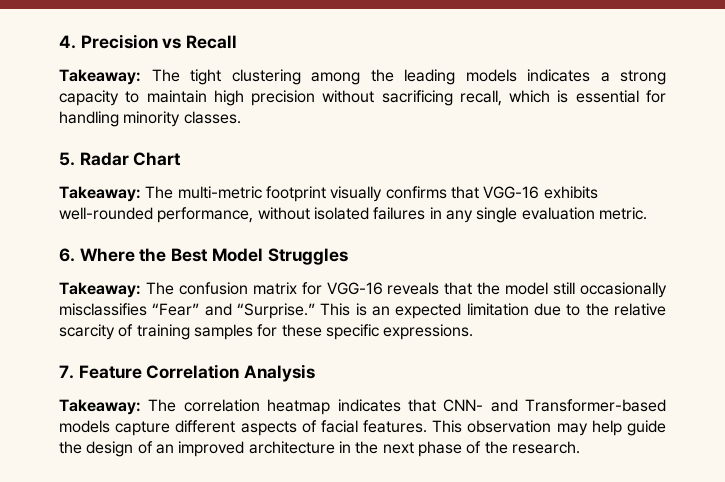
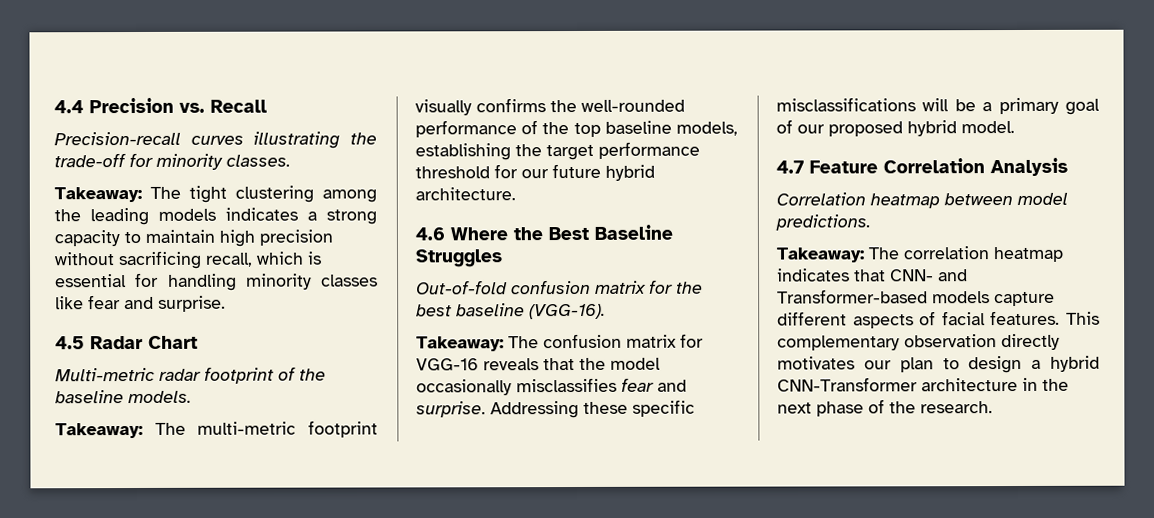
- 4. Precision vs Recall
+ 4.4 Precision vs. Recall
+ Precision-recall curves illustrating the trade-off for minority classes.
- Takeaway: The tight clustering among the leading models indicates a strong capacity to maintain high precision without sacrificing recall, which is essential for handling minority classes.
- 5. Radar Chart
+ Takeaway: The tight clustering among the leading models indicates a strong capacity to maintain high precision without sacrificing recall, which is essential for handling minority classes like fear and surprise.
+ 4.5 Radar Chart
+ Multi-metric radar footprint of the baseline models.
- Takeaway: The multi-metric footprint visually confirms that VGG-16 exhibits well-rounded performance, without isolated failures in any single evaluation metric.
- 6. Where the Best Model Struggles
+ Takeaway: The multi-metric footprint visually confirms the well-rounded performance of the top baseline models, establishing the target performance threshold for our future hybrid architecture.
+ 4.6 Where the Best Baseline Struggles
+ Out-of-fold confusion matrix for the best baseline (VGG-16).
- Takeaway: The confusion matrix for VGG-16 reveals that the model still occasionally misclassifies “Fear” and “Surprise.” This is an expected limitation due to the relative scarcity of training samples for these specific expressions.
- 7. Feature Correlation Analysis
+ Takeaway: The confusion matrix for VGG-16 reveals that the model occasionally misclassifies fear and surprise. Addressing these specific misclassifications will be a primary goal of our proposed hybrid model.
+ 4.7 Feature Correlation Analysis
+ Correlation heatmap between model predictions.
- This observation may help guide the design of an improved architecture in the next phase of the research.
+ This complementary observation directly motivates our plan to design a hybrid CNN-Transformer architecture in the next phase of the research.

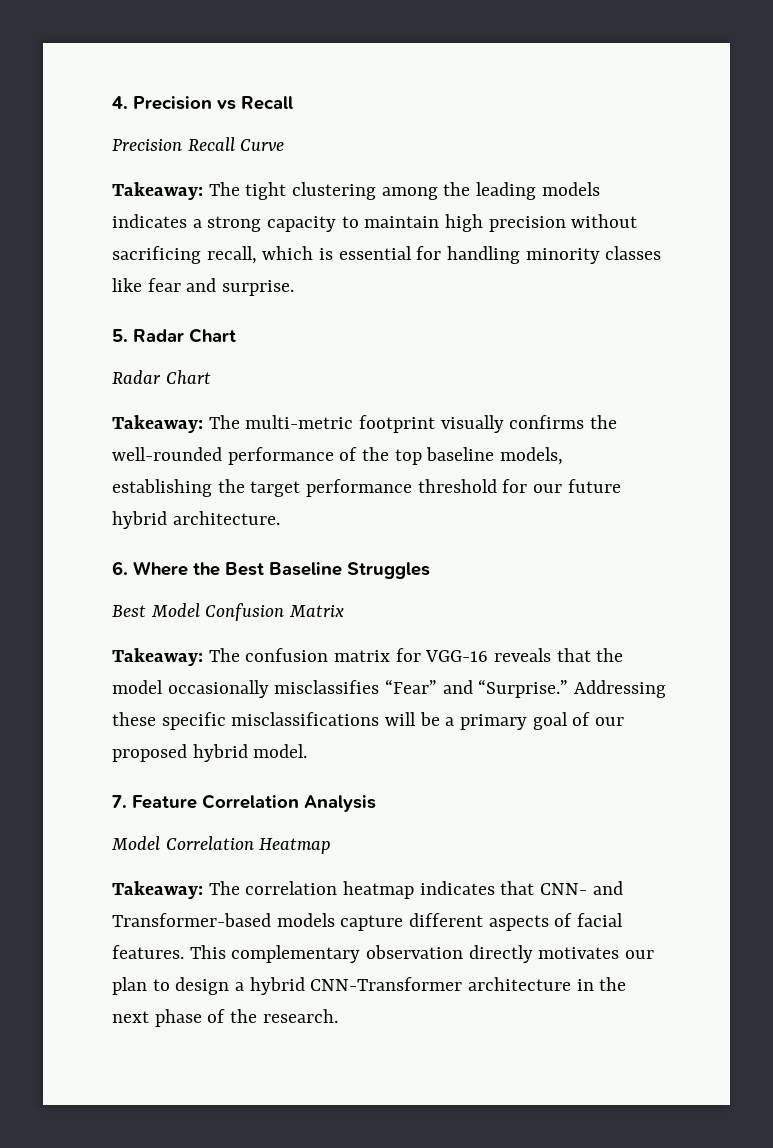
- 4.4 Precision vs. Recall
- Precision-recall curves illustrating the trade-off for minority classes.
+ 4. Precision vs Recall
+ Precision Recall Curve
- 4.5 Radar Chart
- Multi-metric radar footprint of the baseline models.
+ 5. Radar Chart
+ Radar Chart
- 4.6 Where the Best Baseline Struggles
+ 6. Where the Best Baseline Struggles
- Out-of-fold confusion matrix for the best baseline (VGG-16).
+ Best Model Confusion Matrix
- Takeaway: The confusion matrix for VGG-16 reveals that the model occasionally misclassifies fear and surprise.
+ Takeaway: The confusion matrix for VGG-16 reveals that the model occasionally misclassifies “Fear” and “Surprise.”
- 4.7 Feature Correlation Analysis
+ 7. Feature Correlation Analysis
- Correlation heatmap between model predictions.
+ Model Correlation Heatmap

